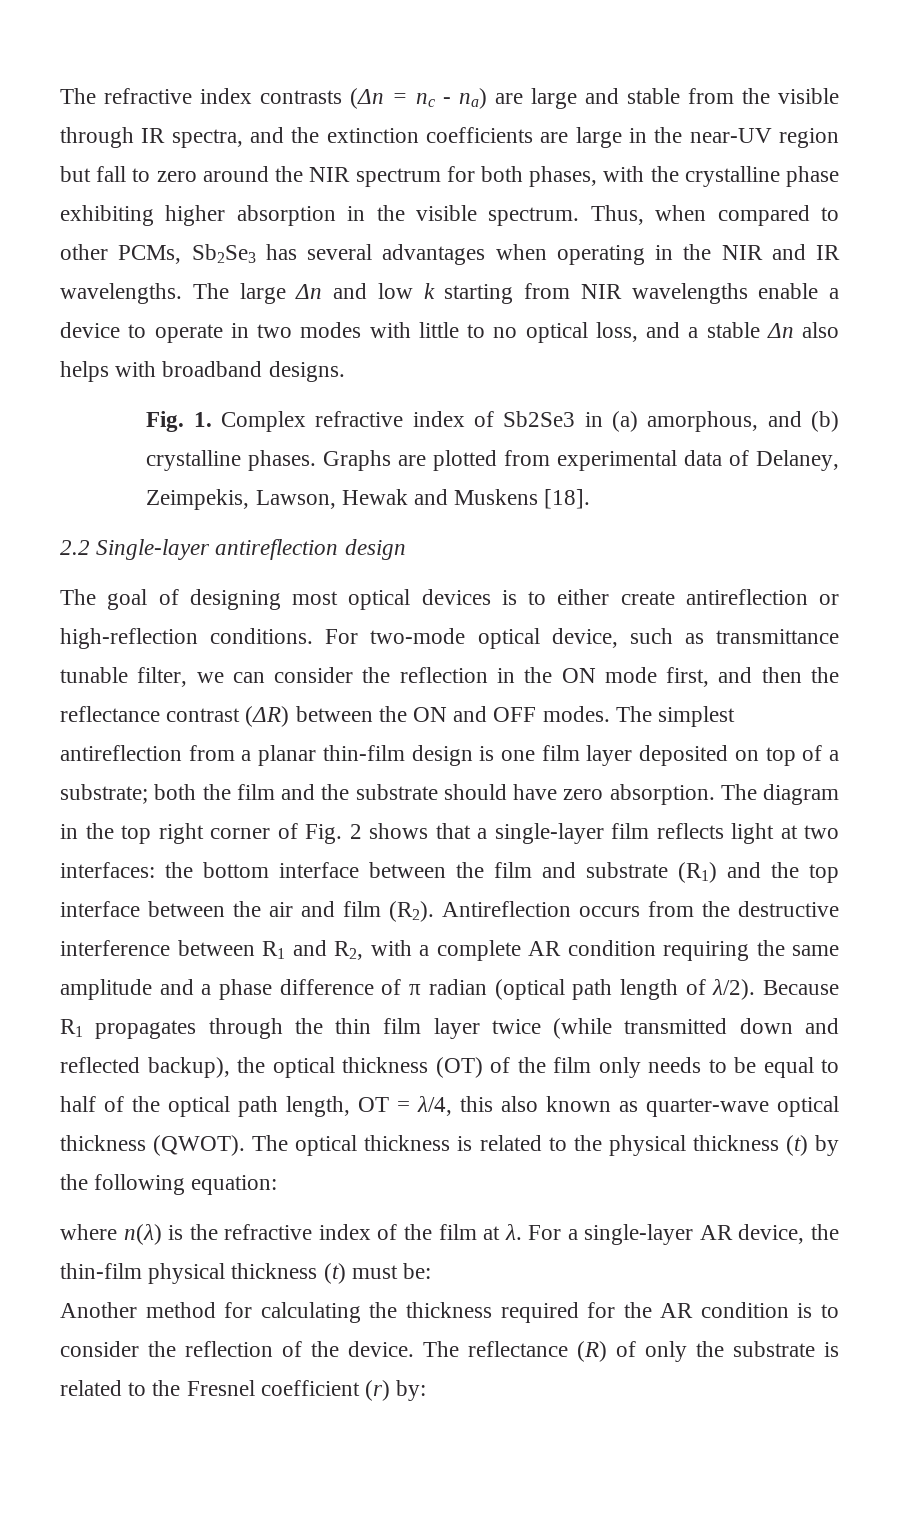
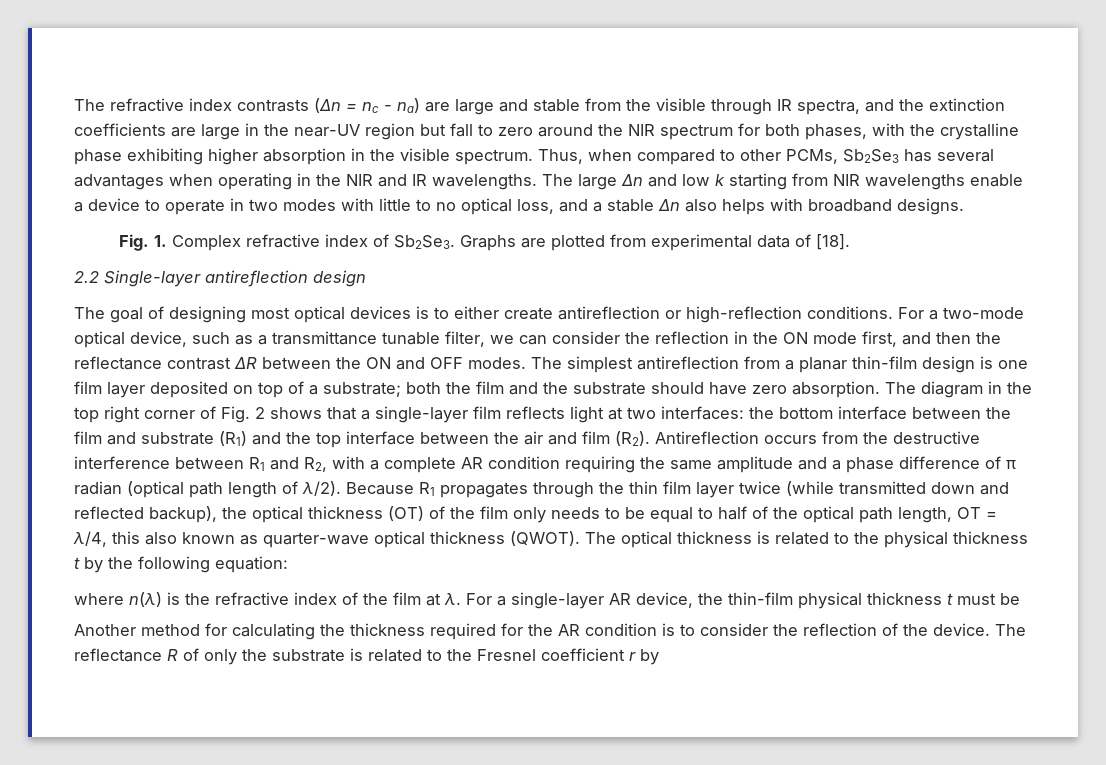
- Fig. 1. Complex refractive index of Sb2Se3 in (a) amorphous, and (b) crystalline phases.
+ Fig. 1. Complex refractive index of Sb2Se3.
- Graphs are plotted from experimental data of Delaney, Zeimpekis, Lawson, Hewak and Muskens [18].
+ Graphs are plotted from experimental data of [18].
- For two-mode optical device, such as transmittance tunable filter, we can consider the reflection in the ON mode first, and then the reflectance contrast (ΔR) between the ON and OFF modes.
+ For a two-mode optical device, such as a transmittance tunable filter, we can consider the reflection in the ON mode first, and then the reflectance contrast ΔR between the ON and OFF modes.
- The optical thickness is related to the physical thickness (t) by the following equation:
+ The optical thickness is related to the physical thickness t by the following equation:
- For a single-layer AR device, the thin-film physical thickness (t) must be:
+ For a single-layer AR device, the thin-film physical thickness t must be
- The reflectance (R) of only the substrate is related to the Fresnel coefficient (r) by:
+ The reflectance R of only the substrate is related to the Fresnel coefficient r by

